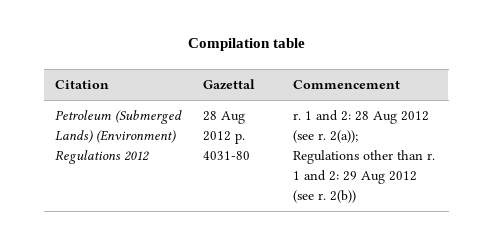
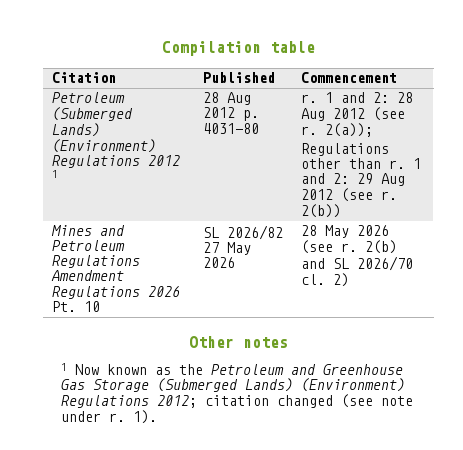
- Citation | Gazettal | Commencement
+ Citation | Published | Commencement
- Petroleum (Submerged Lands) (Environment) Regulations 2012 | 28 Aug 2012 p. 4031-80 | r. 1 and 2: 28 Aug 2012 (see r. 2(a));
+ Petroleum (Submerged Lands) (Environment) Regulations 2012 1 | 28 Aug 2012 p. 4031-80 | r. 1 and 2: 28 Aug 2012 (see r. 2(a));
+ Mines and Petroleum Regulations Amendment Regulations 2026 Pt. 10 | SL 2026/82 27 May 2026 | 28 May 2026 (see r. 2(b) and SL 2026/70 cl. 2)
+ Other notes
+ 1 Now known as the Petroleum and Greenhouse Gas Storage (Submerged Lands) (Environment) Regulations 2012; citation changed (see note under r. 1).

